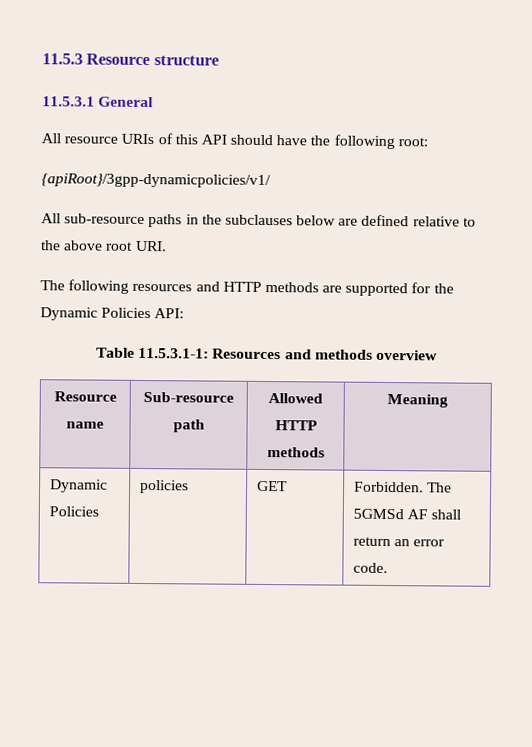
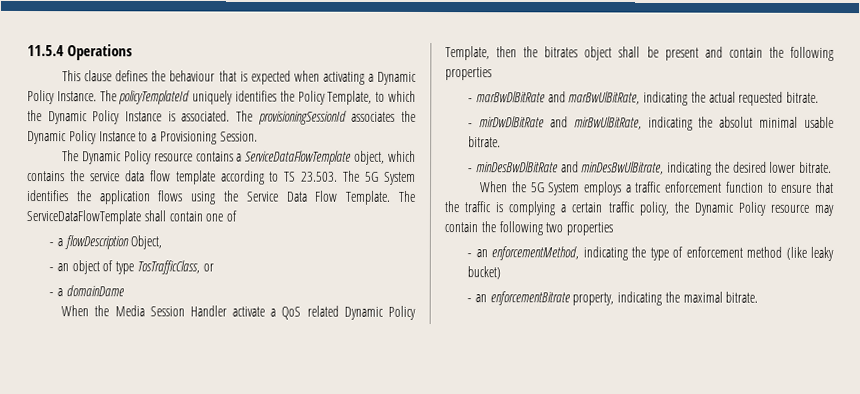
- 11.5.3 Resource structure
- 11.5.3.1 General
- All resource URIs of this API should have the following root:
- {apiRoot}/3gpp-dynamicpolicies/v1/
- All sub-resource paths in the subclauses below are defined relative to the above root URI.
- The following resources and HTTP methods are supported for the Dynamic Policies API:
- Table 11.5.3.1-1: Resources and methods overview
- Resource name | Sub-resource path | Allowed HTTP methods | Meaning
- Dynamic Policies | policies | GET | Forbidden. The 5GMSd AF shall return an error code.
+ 11.5.4 Operations
+ This clause defines the behaviour that is expected when activating a Dynamic Policy Instance. The policyTemplateId uniquely identifies the Policy Template, to which the Dynamic Policy Instance is associated. The provisioningSessionId associates the Dynamic Policy Instance to a Provisioning Session.
+ The Dynamic Policy resource contains a ServiceDataFlowTemplate object, which contains the service data flow template according to TS 23.503. The 5G System identifies the application flows using the Service Data Flow Template. The ServiceDataFlowTemplate shall contain one of
+ - a flowDescription Object,
+ - an object of type TosTrafficClass, or
+ - a domainDame
+ When the Media Session Handler activate a QoS related Dynamic Policy Template, then the bitrates object shall be present and contain the following properties
+ - marBwDlBitRate and marBwUlBitRate, indicating the actual requested bitrate.
+ - mirDwDlBitRate and mirBwUlBitRate, indicating the absolut minimal usable bitrate.
+ - minDesBwDlBitRate and minDesBwUlBitrate, indicating the desired lower bitrate.
+ When the 5G System employs a traffic enforcement function to ensure that the traffic is complying a certain traffic policy, the Dynamic Policy resource may contain the following two properties
+ - an enforcementMethod, indicating the type of enforcement method (like leaky bucket)
+ - an enforcementBitrate property, indicating the maximal bitrate.

